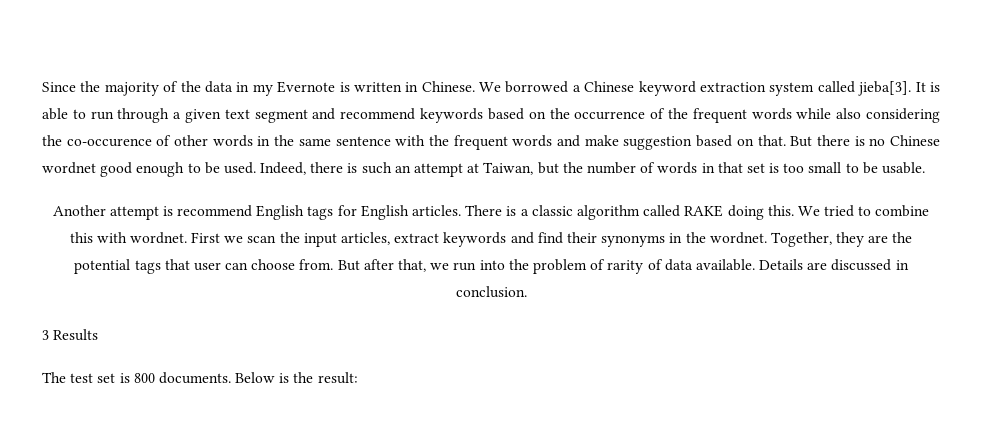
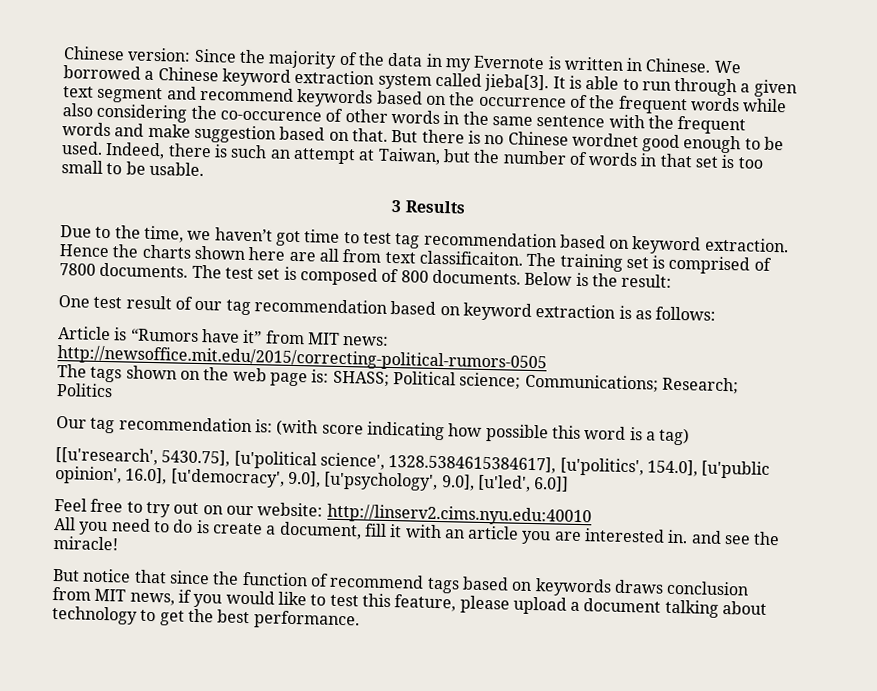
- Since the majority of the data in my Evernote is written in Chinese.
+ Chinese version: Since the majority of the data in my Evernote is written in Chinese.
- Another attempt is recommend English tags for English articles. There is a classic algorithm called RAKE doing this. We tried to combine this with wordnet. First we scan the input articles, extract keywords and find their synonyms in the wordnet. Together, they are the potential tags that user can choose from. But after that, we run into the problem of rarity of data available. Details are discussed in conclusion.
  3 Results
- The test set is 800 documents.
+ Due to the time, we haven’t got time to test tag recommendation based on keyword extraction. Hence the charts shown here are all from text classificaiton. The training set is comprised of 7800 documents. The test set is composed of 800 documents.
+ One test result of our tag recommendation based on keyword extraction is as follows:
+ Article is “Rumors have it” from MIT news: http://newsoffice.mit.edu/2015/correcting-political-rumors-0505
+ The tags shown on the web page is: SHASS; Political science; Communications; Research; Politics
+ Our tag recommendation is: (with score indicating how possible this word is a tag)
+ [[u'research', 5430.75], [u'political science', 1328.5384615384617], [u'politics', 154.0], [u'public opinion', 16.0], [u'democracy', 9.0], [u'psychology', 9.0], [u'led', 6.0]]
+ Feel free to try out on our website: http://linserv2.cims.nyu.edu:40010
+ All you need to do is create a document, fill it with an article you are interested in. and see the miracle!
+ But notice that since the function of recommend tags based on keywords draws conclusion from MIT news, if you would like to test this feature, please upload a document talking about technology to get the best performance.

